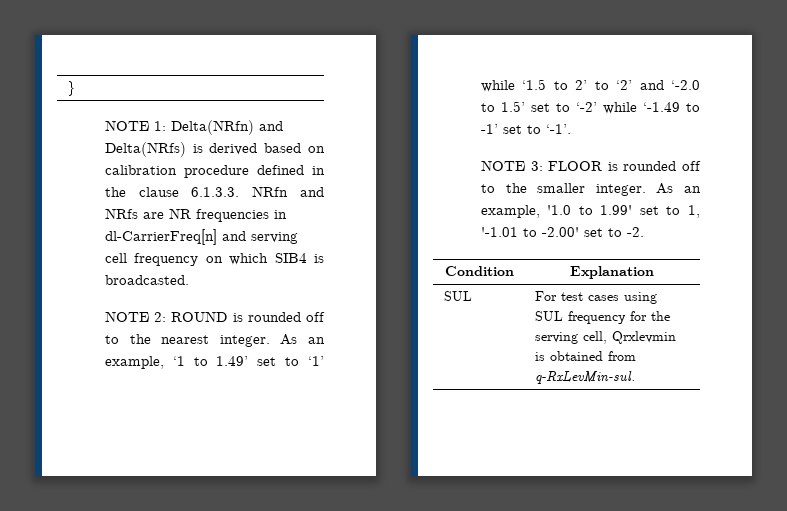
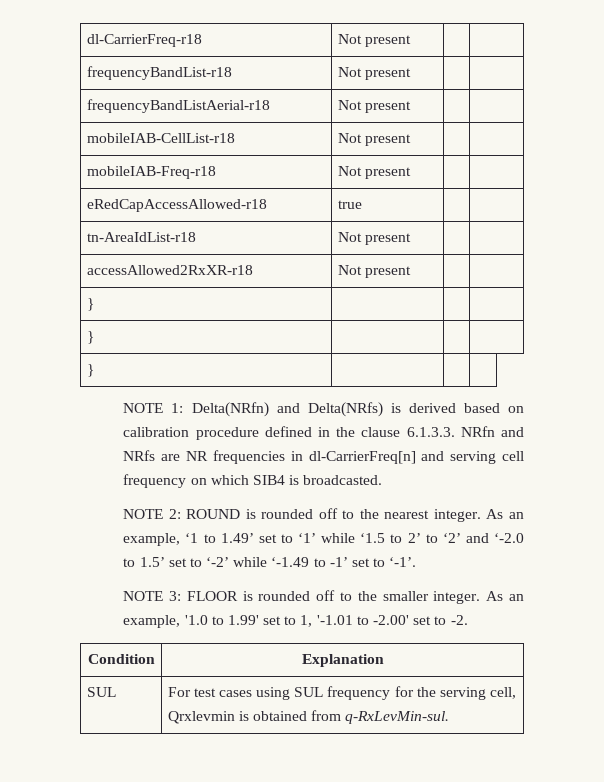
+ dl-CarrierFreq-r18 | Not present | |
+ frequencyBandList-r18 | Not present | |
+ frequencyBandListAerial-r18 | Not present | |
+ mobileIAB-CellList-r18 | Not present | |
+ mobileIAB-Freq-r18 | Not present | |
+ eRedCapAccessAllowed-r18 | true | |
+ tn-AreaIdList-r18 | Not present | |
+ accessAllowed2RxXR-r18 | Not present | |
+ } | | |
+ } | | |

